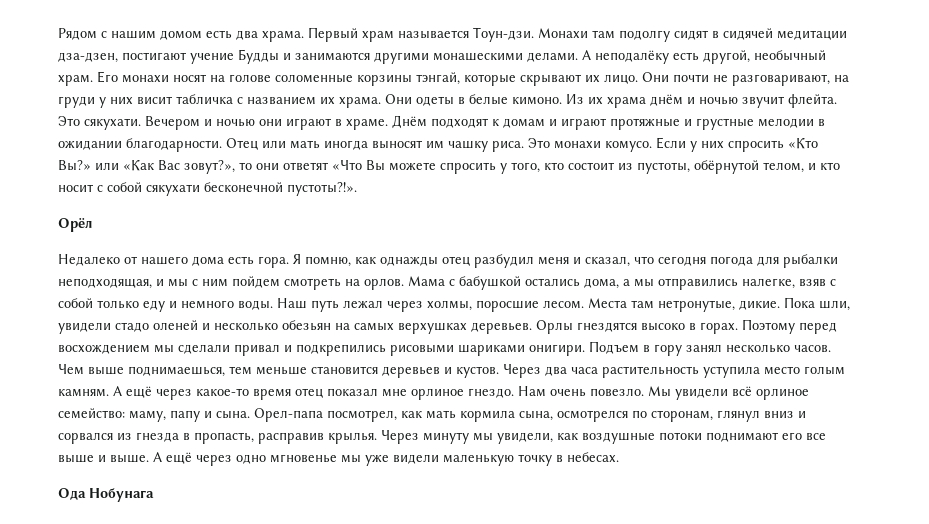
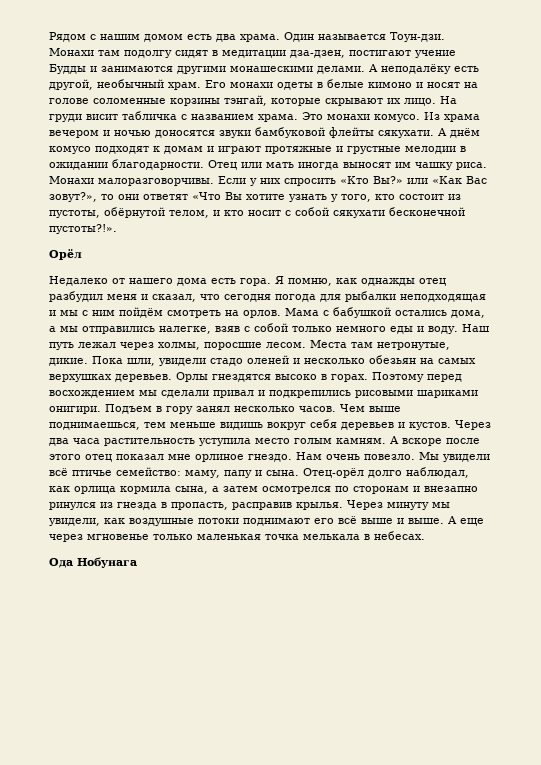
- Первый храм называется Тоун-дзи.
+ Один называется Тоун-дзи.
- Монахи там подолгу сидят в сидячей медитации дза-дзен, постигают учение Будды и занимаются другими монашескими делами.
+ Монахи там подолгу сидят в медитации дза-дзен, постигают учение Будды и занимаются другими монашескими делами.
- Его монахи носят на голове соломенные корзины тэнгай, которые скрывают их лицо.
+ Его монахи одеты в белые кимоно и носят на голове соломенные корзины тэнгай, которые скрывают их лицо.
- Они почти не разговаривают, на груди у них висит табличка с названием их храма. Они одеты в белые кимоно. Из их храма днём и ночью звучит флейта. Это сякухати. Вечером и ночью они играют в храме. Днём подходят к домам и играют протяжные и грустные мелодии в ожидании благодарности.
+ На груди висит табличка с названием храма. Это монахи комусо. Из храма вечером и ночью доносятся звуки бамбуковой флейты сякухати. А днём комусо подходят к домам и играют протяжные и грустные мелодии в ожидании благодарности.
- Это монахи комусо.
+ Монахи малоразговорчивы.
- Если у них спросить «Кто Вы?» или «Как Вас зовут?», то они ответят «Что Вы можете спросить у того, кто состоит из пустоты, обёрнутой телом, и кто носит с собой сякухати бесконечной пустоты?!».
+ Если у них спросить «Кто Вы?» или «Как Вас зовут?», то они ответят «Что Вы хотите узнать у того, кто состоит из пустоты, обёрнутой телом, и кто носит с собой сякухати бесконечной пустоты?!».
- Я помню, как однажды отец разбудил меня и сказал, что сегодня погода для рыбалки неподходящая, и мы с ним пойдем смотреть на орлов.
+ Я помню, как однажды отец разбудил меня и сказал, что сегодня погода для рыбалки неподходящая и мы с ним пойдём смотреть на орлов.
- Мама с бабушкой остались дома, а мы отправились налегке, взяв с собой только еду и немного воды.
+ Мама с бабушкой остались дома, а мы отправились налегке, взяв с собой только немного еды и воду.
- Чем выше поднимаешься, тем меньше становится деревьев и кустов.
+ Чем выше поднимаешься, тем меньше видишь вокруг себя деревьев и кустов.
- А ещё через какое-то время отец показал мне орлиное гнездо.
+ А вскоре после этого отец показал мне орлиное гнездо.
- Мы увидели всё орлиное семейство: маму, папу и сына.
+ Мы увидели всё птичье семейство: маму, папу и сына.
- Орел-папа посмотрел, как мать кормила сына, осмотрелся по сторонам, глянул вниз и сорвался из гнезда в пропасть, расправив крылья.
+ Отец-орёл долго наблюдал, как орлица кормила сына, а затем осмотрелся по сторонам и внезапно ринулся из гнезда в пропасть, расправив крылья.
- Через минуту мы увидели, как воздушные потоки поднимают его все выше и выше.
+ Через минуту мы увидели, как воздушные потоки поднимают его всё выше и выше.
- А ещё через одно мгновенье мы уже видели маленькую точку в небесах.
+ А еще через мгновенье только маленькая точка мелькала в небесах.

